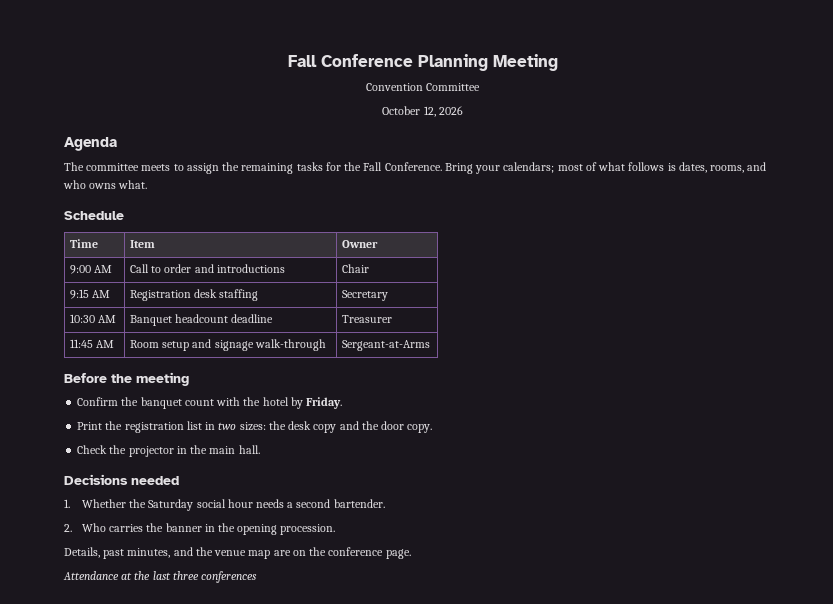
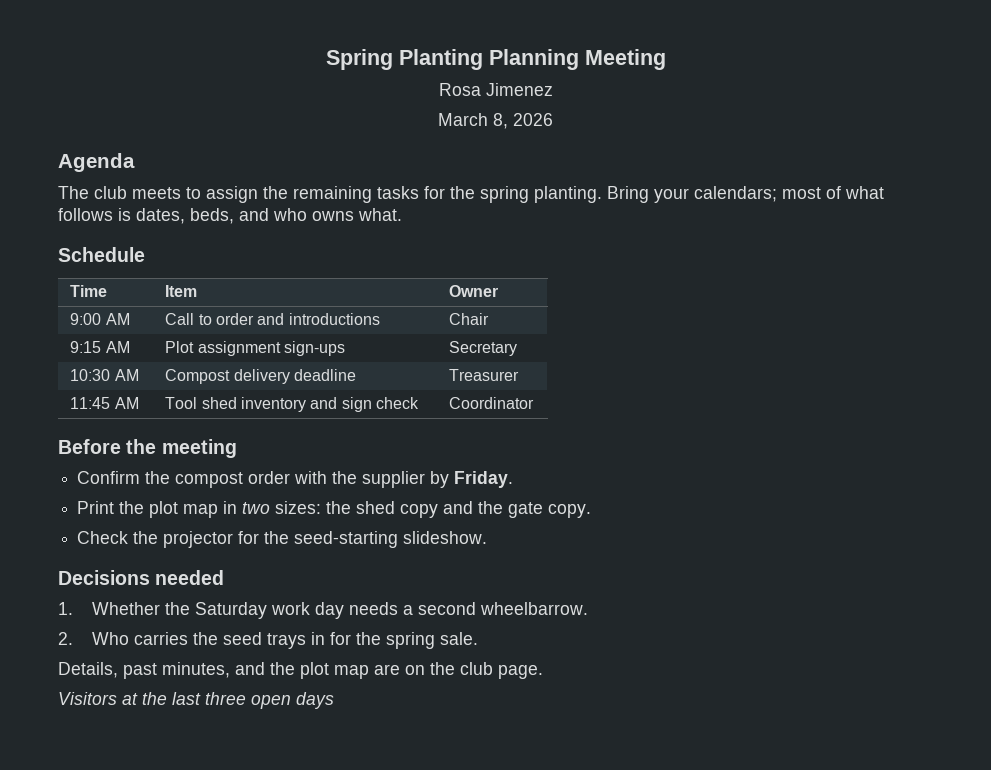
- Fall Conference Planning Meeting
+ Spring Planting Planning Meeting
- Convention Committee
- October 12, 2026
+ Rosa Jimenez
+ March 8, 2026
- The committee meets to assign the remaining tasks for the Fall Conference.
+ The club meets to assign the remaining tasks for the spring planting.
- Bring your calendars; most of what follows is dates, rooms, and who owns what.
+ Bring your calendars; most of what follows is dates, beds, and who owns what.
- 9:15 AM | Registration desk staffing | Secretary
+ 9:15 AM | Plot assignment sign-ups | Secretary
- 10:30 AM | Banquet headcount deadline | Treasurer
+ 10:30 AM | Compost delivery deadline | Treasurer
- 11:45 AM | Room setup and signage walk-through | Sergeant-at-Arms
+ 11:45 AM | Tool shed inventory and sign check | Coordinator
- Confirm the banquet count with the hotel by Friday.
+ Confirm the compost order with the supplier by Friday.
- Print the registration list in two sizes: the desk copy and the door copy.
+ Print the plot map in two sizes: the shed copy and the gate copy.
- Check the projector in the main hall.
+ Check the projector for the seed-starting slideshow.
- 1. Whether the Saturday social hour needs a second bartender.
+ 1. Whether the Saturday work day needs a second wheelbarrow.
- 2. Who carries the banner in the opening procession.
+ 2. Who carries the seed trays in for the spring sale.
- Details, past minutes, and the venue map are on the conference page.
+ Details, past minutes, and the plot map are on the club page.
- Attendance at the last three conferences
+ Visitors at the last three open days

